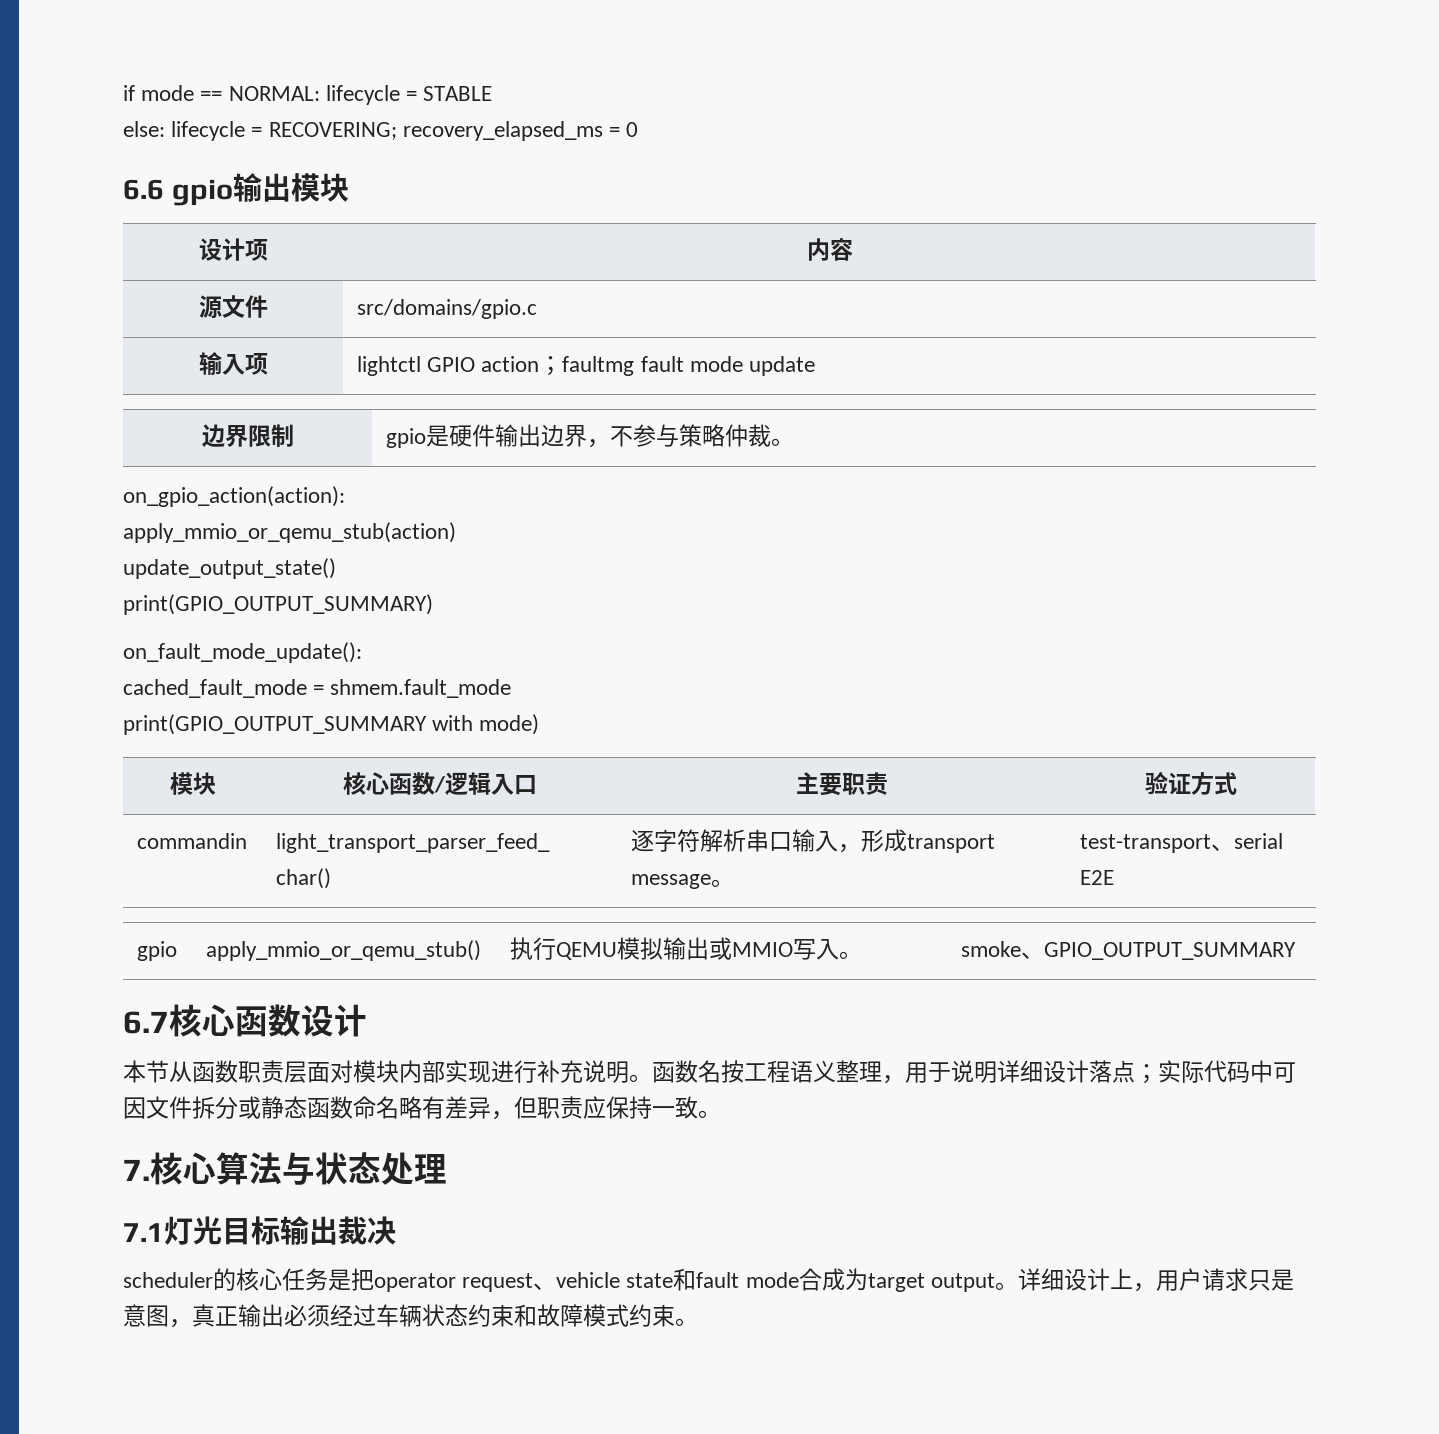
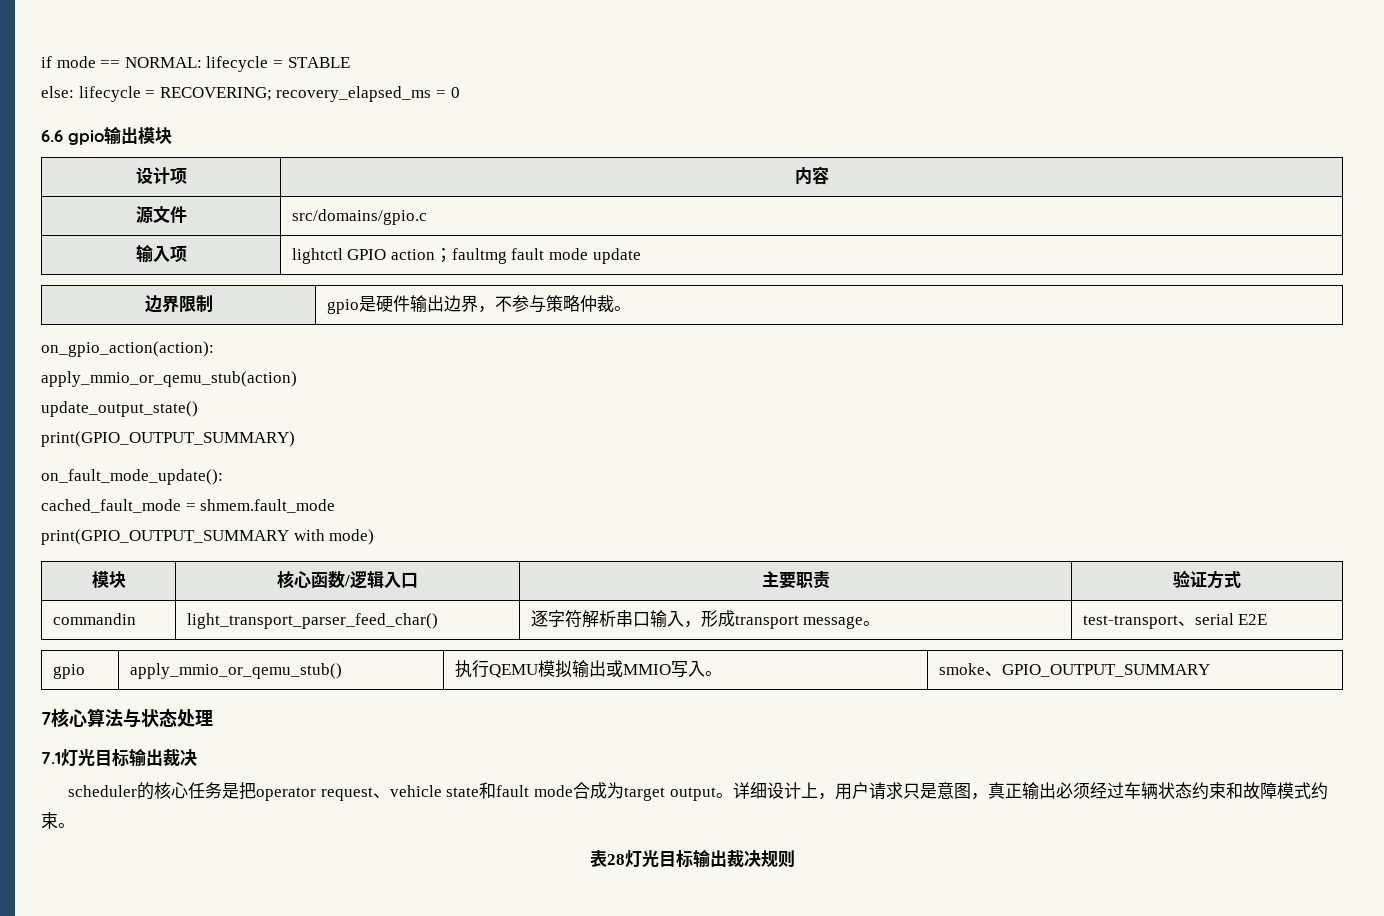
- 6.7核心函数设计
- 本节从函数职责层面对模块内部实现进行补充说明。函数名按工程语义整理，用于说明详细设计落点；实际代码中可因文件拆分或静态函数命名略有差异，但职责应保持一致。
- 7.核心算法与状态处理
+ 7核心算法与状态处理
+ 表28灯光目标输出裁决规则

